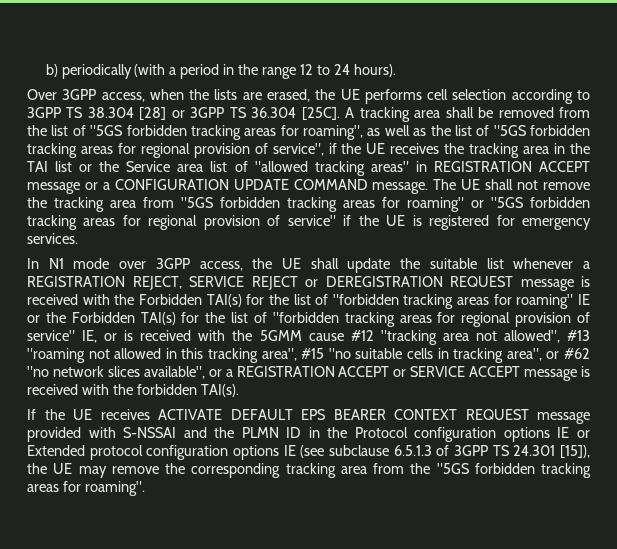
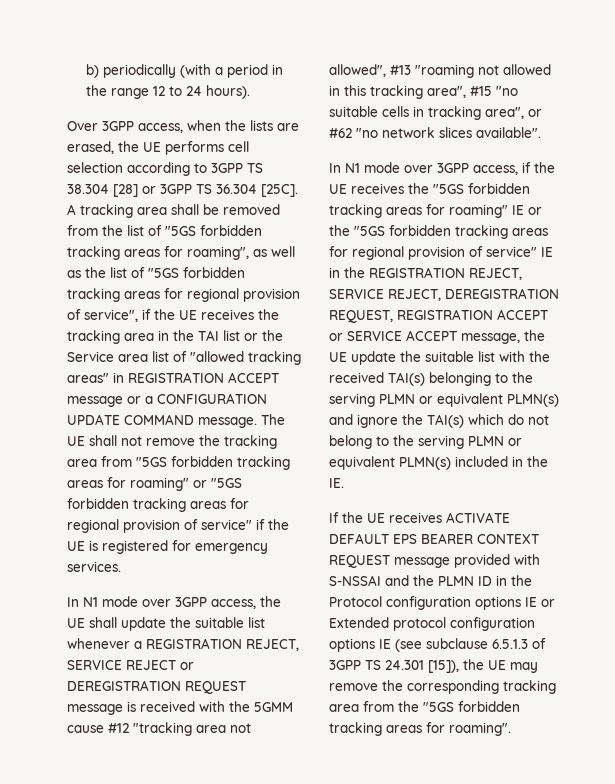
- In N1 mode over 3GPP access, the UE shall update the suitable list whenever a REGISTRATION REJECT, SERVICE REJECT or DEREGISTRATION REQUEST message is received with the Forbidden TAI(s) for the list of "forbidden tracking areas for roaming" IE or the Forbidden TAI(s) for the list of "forbidden tracking areas for regional provision of service" IE, or is received with the 5GMM cause #12 "tracking area not allowed", #13 "roaming not allowed in this tracking area", #15 "no suitable cells in tracking area", or #62 "no network slices available", or a REGISTRATION ACCEPT or SERVICE ACCEPT message is received with the forbidden TAI(s).
+ In N1 mode over 3GPP access, the UE shall update the suitable list whenever a REGISTRATION REJECT, SERVICE REJECT or DEREGISTRATION REQUEST message is received with the 5GMM cause #12 "tracking area not allowed", #13 "roaming not allowed in this tracking area", #15 "no suitable cells in tracking area", or #62 "no network slices available".
+ In N1 mode over 3GPP access, if the UE receives the "5GS forbidden tracking areas for roaming" IE or the "5GS forbidden tracking areas for regional provision of service" IE in the REGISTRATION REJECT, SERVICE REJECT, DEREGISTRATION REQUEST, REGISTRATION ACCEPT or SERVICE ACCEPT message, the UE update the suitable list with the received TAI(s) belonging to the serving PLMN or equivalent PLMN(s) and ignore the TAI(s) which do not belong to the serving PLMN or equivalent PLMN(s) included in the IE.

